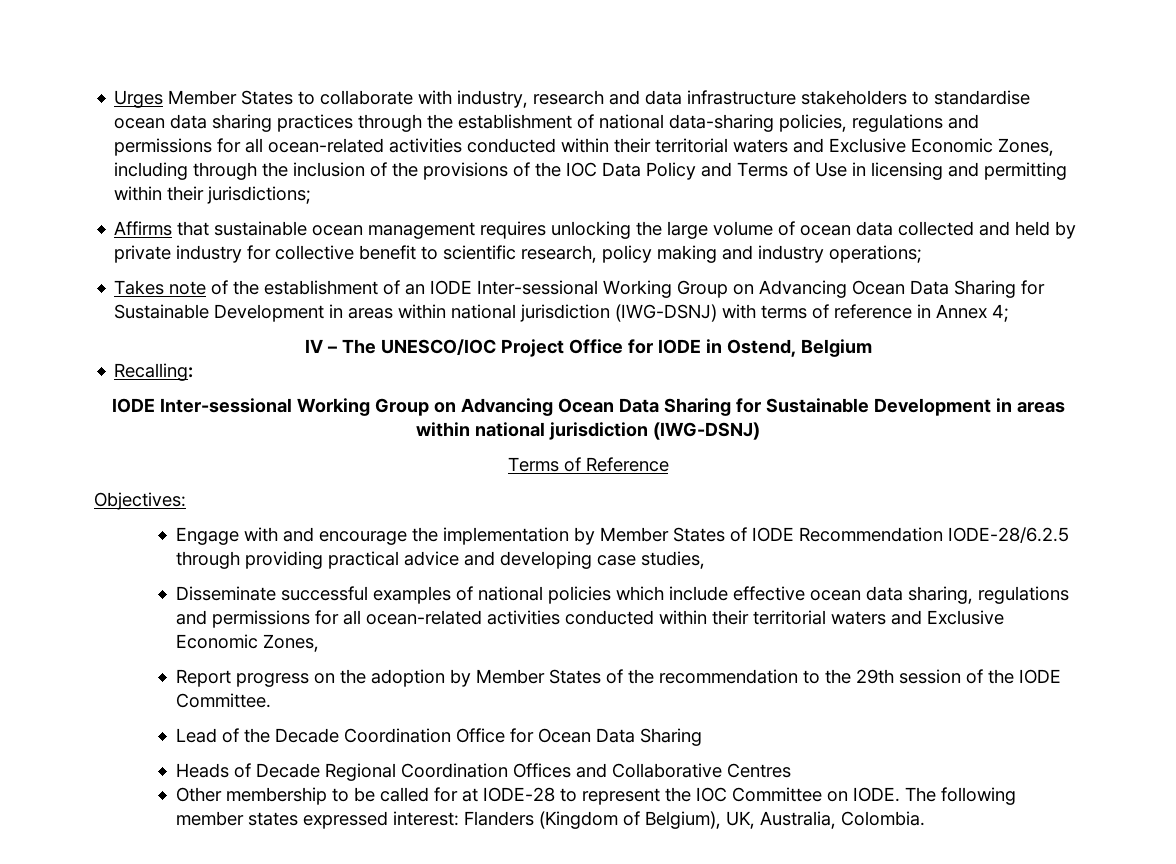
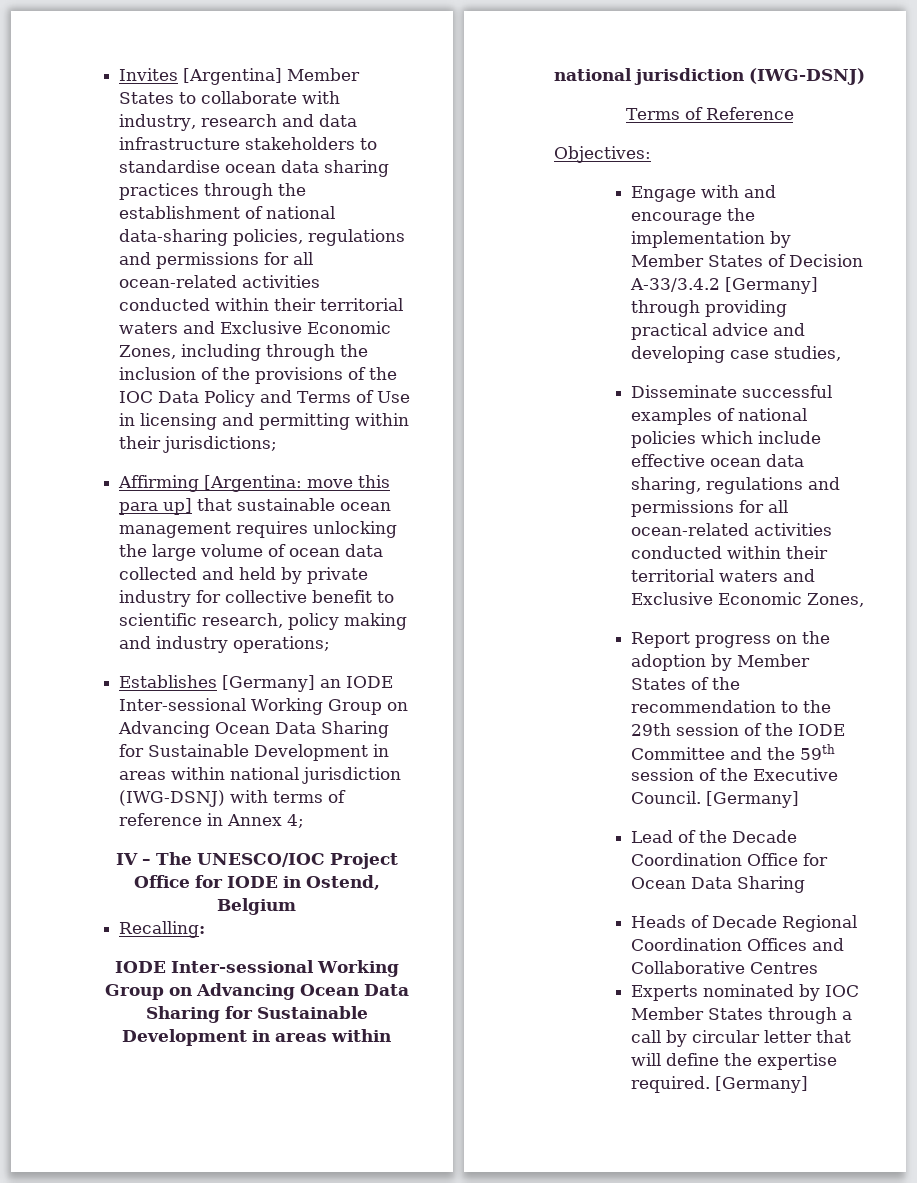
- Urges Member States to collaborate with industry, research and data infrastructure stakeholders to standardise ocean data sharing practices through the establishment of national data-sharing policies, regulations and permissions for all ocean-related activities conducted within their territorial waters and Exclusive Economic Zones, including through the inclusion of the provisions of the IOC Data Policy and Terms of Use in licensing and permitting within their jurisdictions;
+ Invites [Argentina] Member States to collaborate with industry, research and data infrastructure stakeholders to standardise ocean data sharing practices through the establishment of national data-sharing policies, regulations and permissions for all ocean-related activities conducted within their territorial waters and Exclusive Economic Zones, including through the inclusion of the provisions of the IOC Data Policy and Terms of Use in licensing and permitting within their jurisdictions;
- Affirms that sustainable ocean management requires unlocking the large volume of ocean data collected and held by private industry for collective benefit to scientific research, policy making and industry operations;
+ Affirming [Argentina: move this para up] that sustainable ocean management requires unlocking the large volume of ocean data collected and held by private industry for collective benefit to scientific research, policy making and industry operations;
- Takes note of the establishment of an IODE Inter-sessional Working Group on Advancing Ocean Data Sharing for Sustainable Development in areas within national jurisdiction (IWG-DSNJ) with terms of reference in Annex 4;
+ Establishes [Germany] an IODE Inter-sessional Working Group on Advancing Ocean Data Sharing for Sustainable Development in areas within national jurisdiction (IWG-DSNJ) with terms of reference in Annex 4;
- Engage with and encourage the implementation by Member States of IODE Recommendation IODE-28/6.2.5 through providing practical advice and developing case studies,
+ Engage with and encourage the implementation by Member States of Decision A-33/3.4.2 [Germany] through providing practical advice and developing case studies,
- Report progress on the adoption by Member States of the recommendation to the 29th session of the IODE Committee.
+ Report progress on the adoption by Member States of the recommendation to the 29th session of the IODE Committee and the 59th session of the Executive Council. [Germany]
- Other membership to be called for at IODE-28 to represent the IOC Committee on IODE. The following member states expressed interest: Flanders (Kingdom of Belgium), UK, Australia, Colombia.
+ Experts nominated by IOC Member States through a call by circular letter that will define the expertise required. [Germany]

